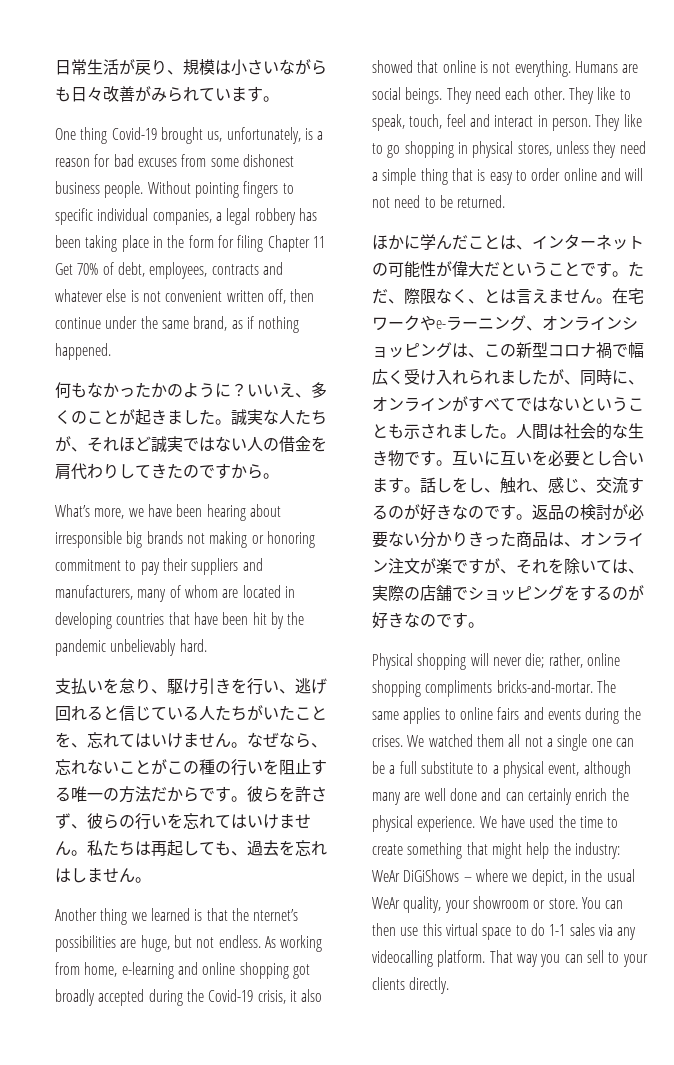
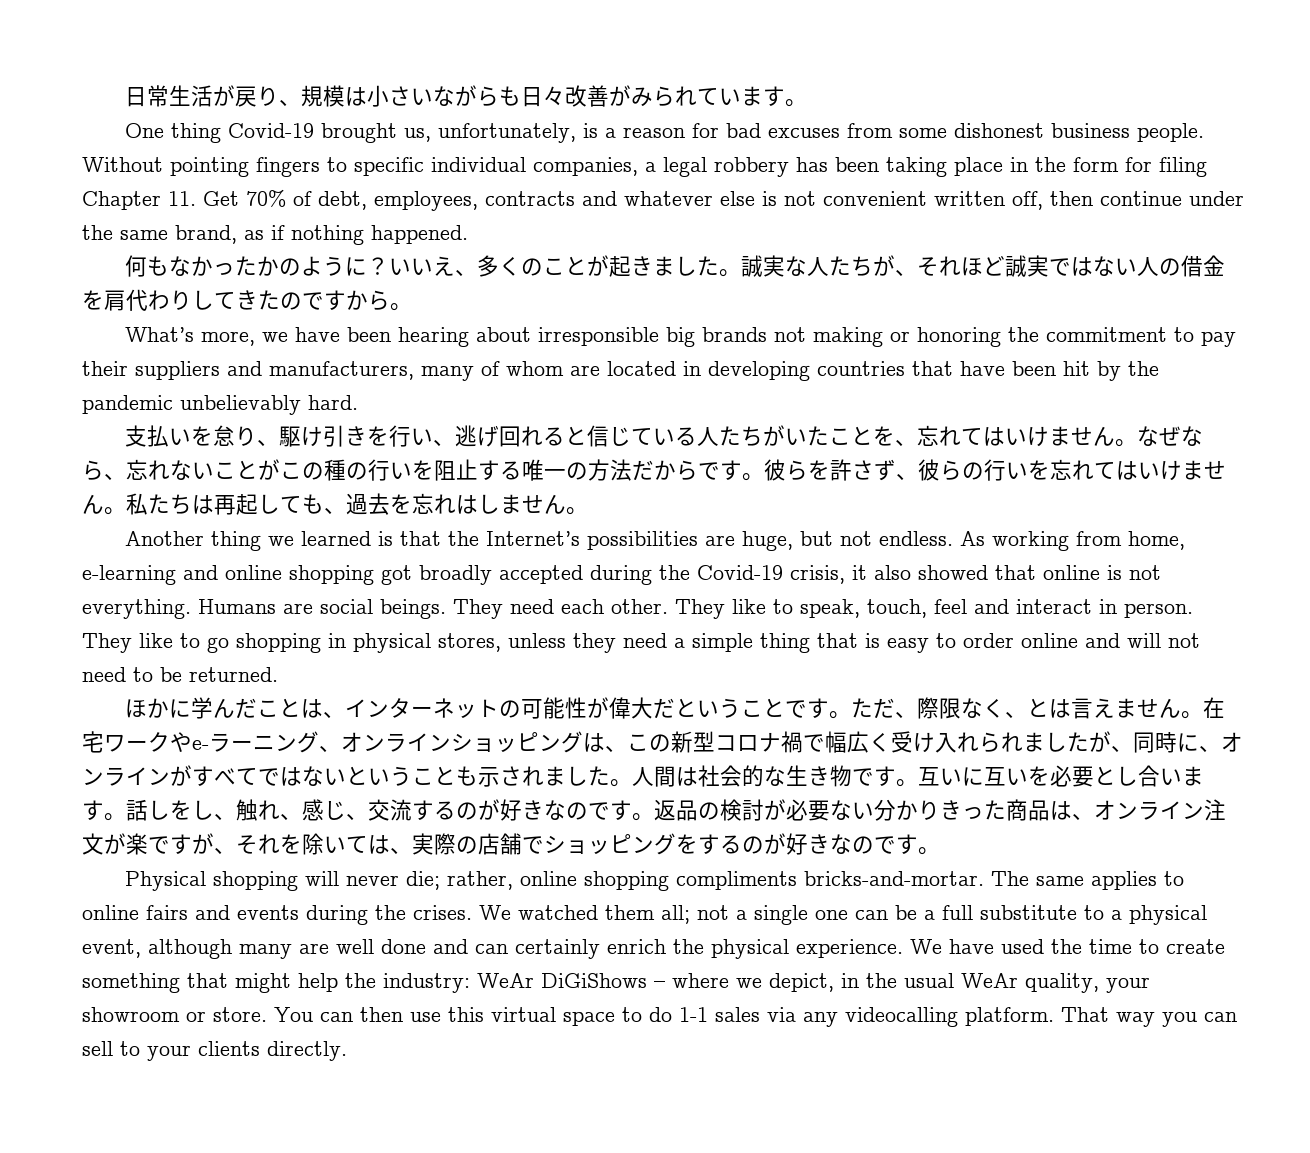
- Without pointing fingers to specific individual companies, a legal robbery has been taking place in the form for filing Chapter 11 Get 70% of debt, employees, contracts and whatever else is not convenient written off, then continue under the same brand, as if nothing happened.
+ Without pointing fingers to specific individual companies, a legal robbery has been taking place in the form for filing Chapter 11. Get 70% of debt, employees, contracts and whatever else is not convenient written off, then continue under the same brand, as if nothing happened.
- What’s more, we have been hearing about irresponsible big brands not making or honoring commitment to pay their suppliers and manufacturers, many of whom are located in developing countries that have been hit by the pandemic unbelievably hard.
+ What’s more, we have been hearing about irresponsible big brands not making or honoring the commitment to pay their suppliers and manufacturers, many of whom are located in developing countries that have been hit by the pandemic unbelievably hard.
- Another thing we learned is that the nternet’s possibilities are huge, but not endless.
+ Another thing we learned is that the Internet’s possibilities are huge, but not endless.
- We watched them all not a single one can be a full substitute to a physical event, although many are well done and can certainly enrich the physical experience.
+ We watched them all; not a single one can be a full substitute to a physical event, although many are well done and can certainly enrich the physical experience.

